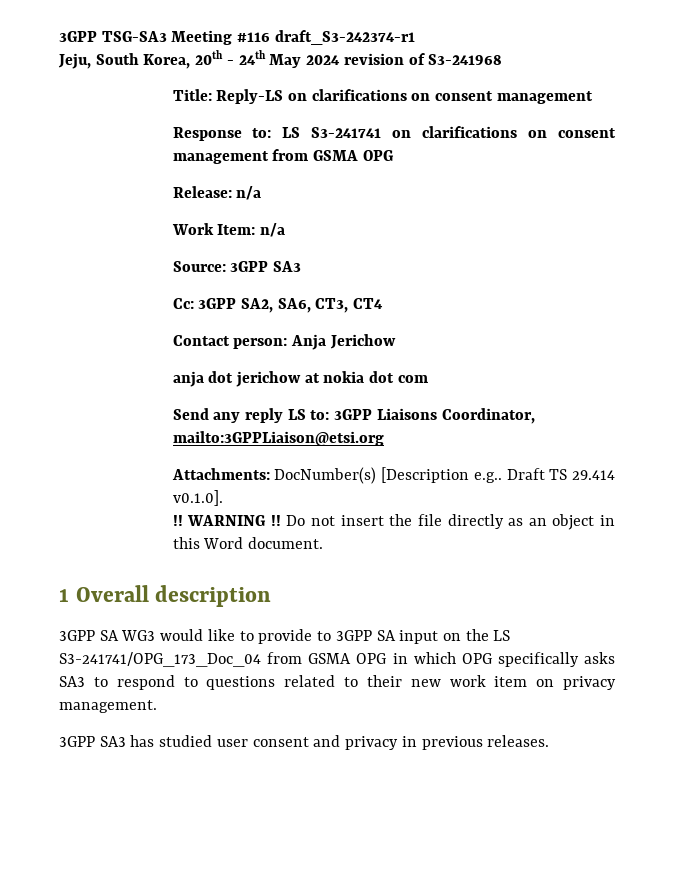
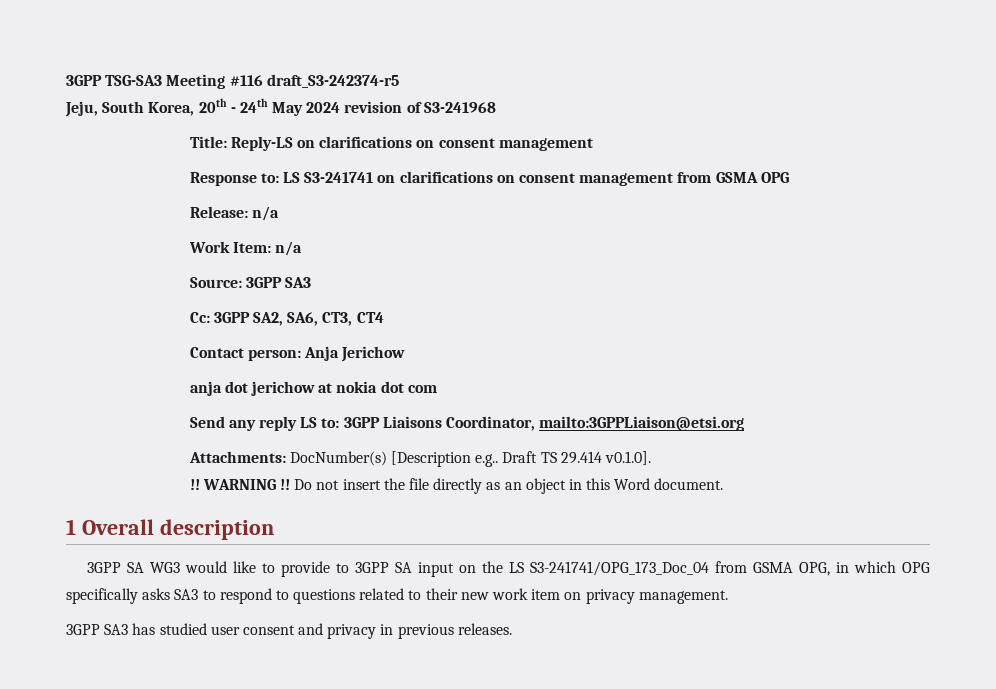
- 3GPP TSG-SA3 Meeting #116 draft_S3-242374-r1
+ 3GPP TSG-SA3 Meeting #116 draft_S3-242374-r5
- 3GPP SA WG3 would like to provide to 3GPP SA input on the LS S3-241741/OPG_173_Doc_04 from GSMA OPG in which OPG specifically asks SA3 to respond to questions related to their new work item on privacy management.
+ 3GPP SA WG3 would like to provide to 3GPP SA input on the LS S3-241741/OPG_173_Doc_04 from GSMA OPG, in which OPG specifically asks SA3 to respond to questions related to their new work item on privacy management.

